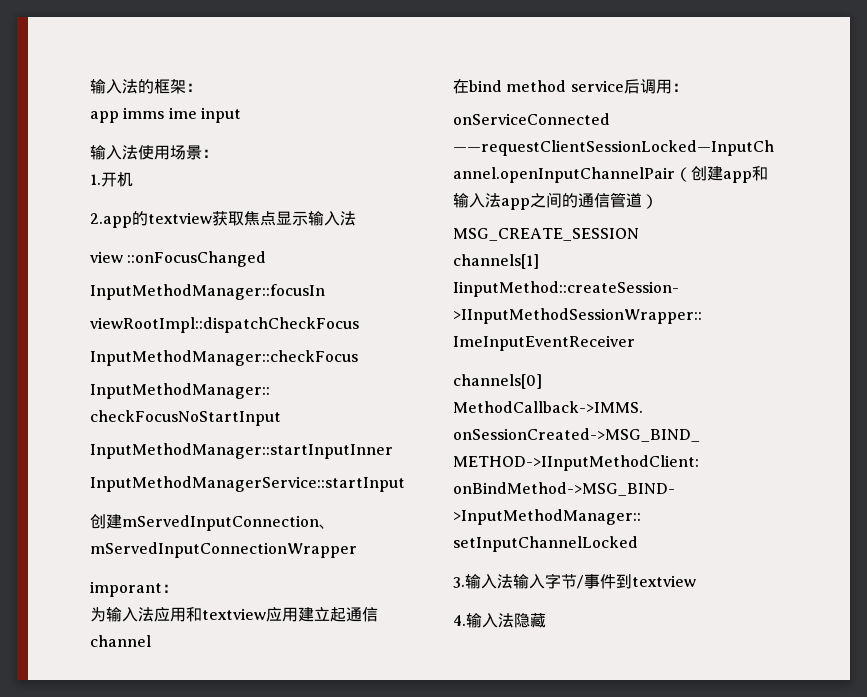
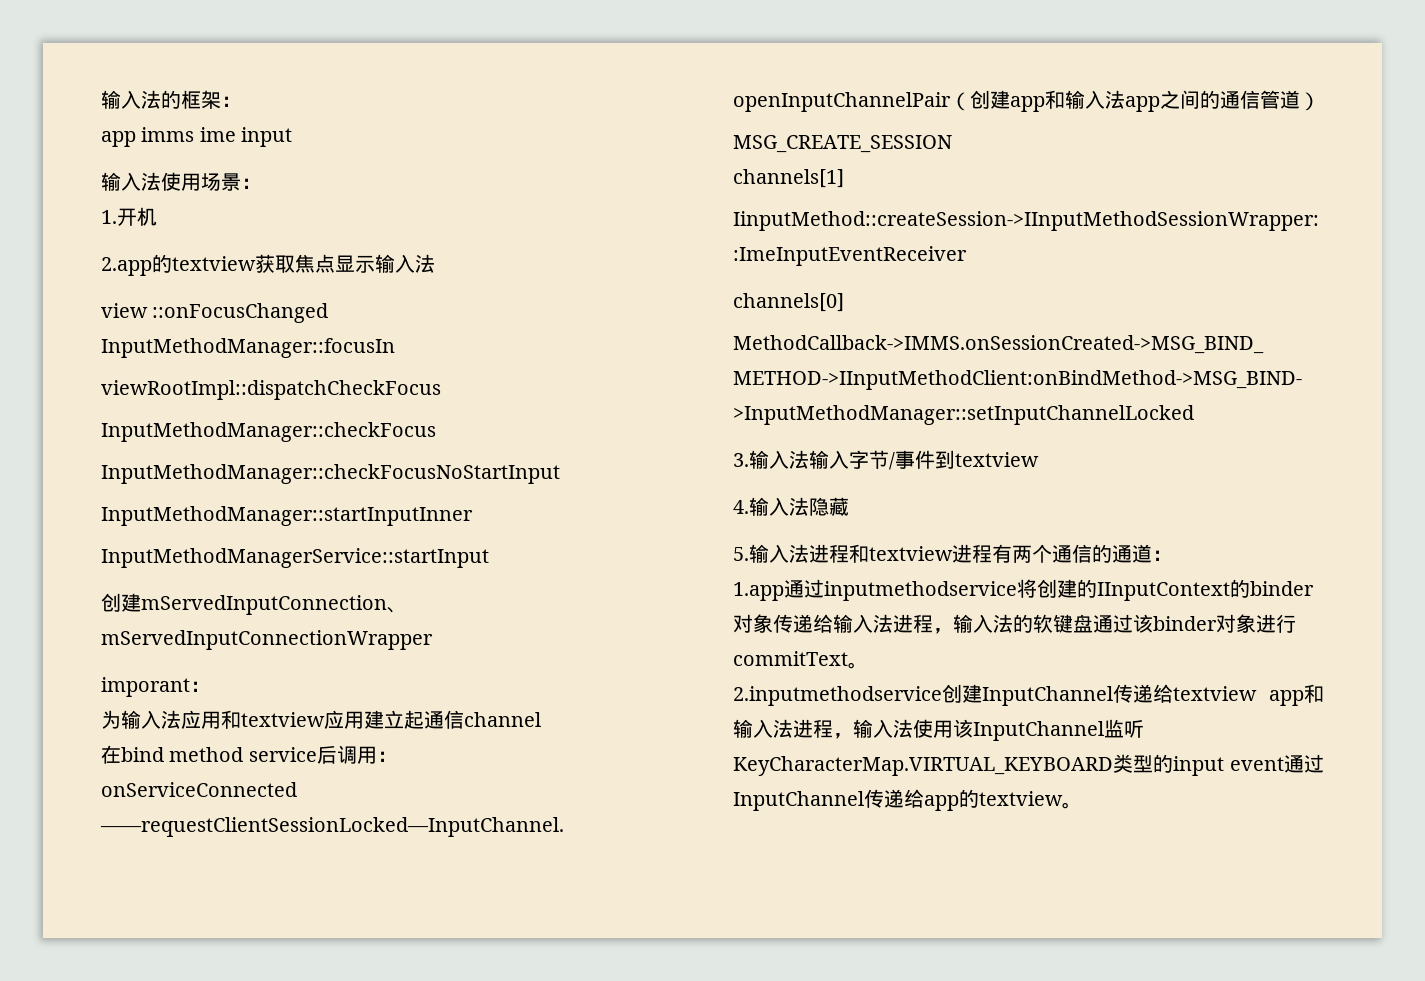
+ 5.输入法进程和textview进程有两个通信的通道：
+ 1.app通过inputmethodservice将创建的IInputContext的binder对象传递给输入法进程，输入法的软键盘通过该binder对象进行commitText。
+ 2.inputmethodservice创建InputChannel传递给textview app和输入法进程，输入法使用该InputChannel监听KeyCharacterMap.VIRTUAL_KEYBOARD类型的input event通过InputChannel传递给app的textview。

